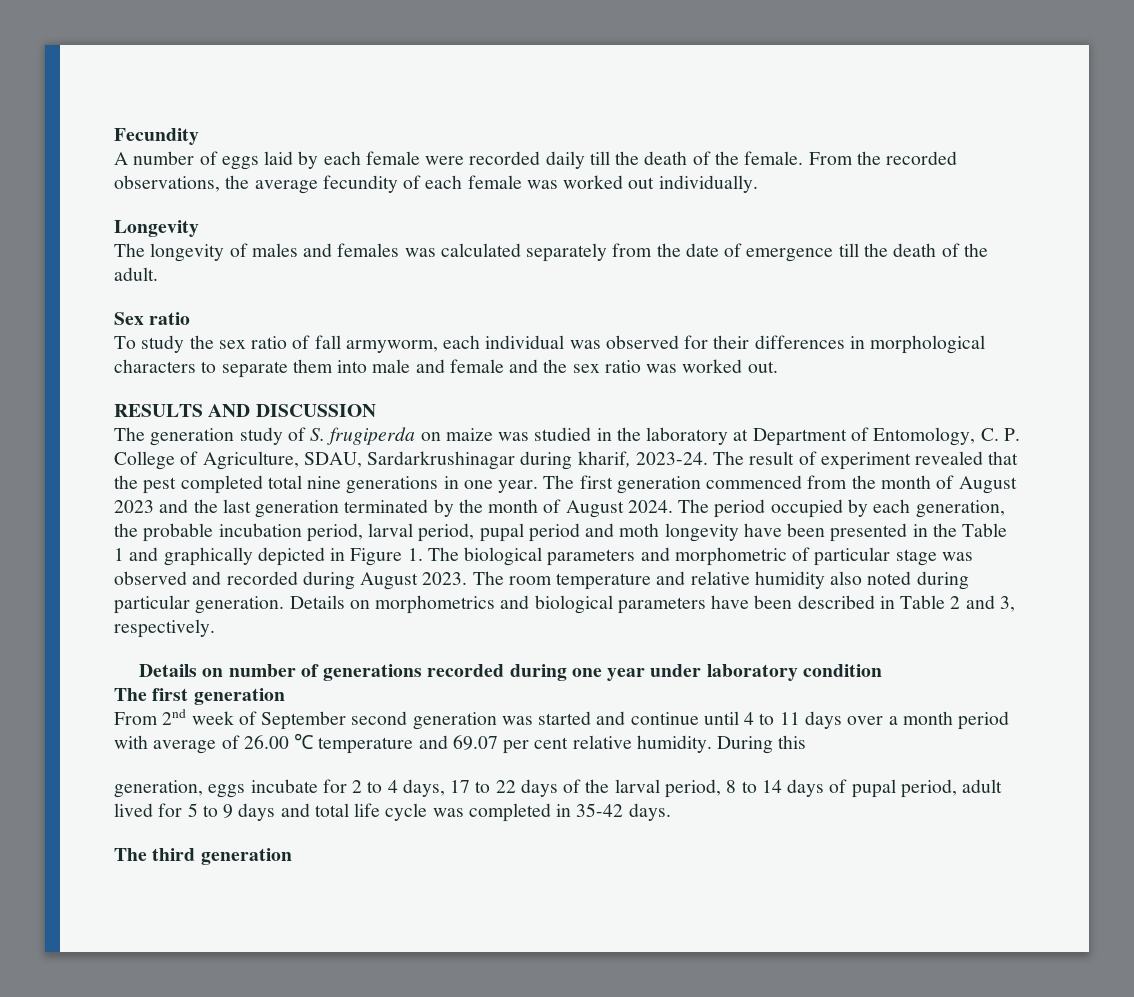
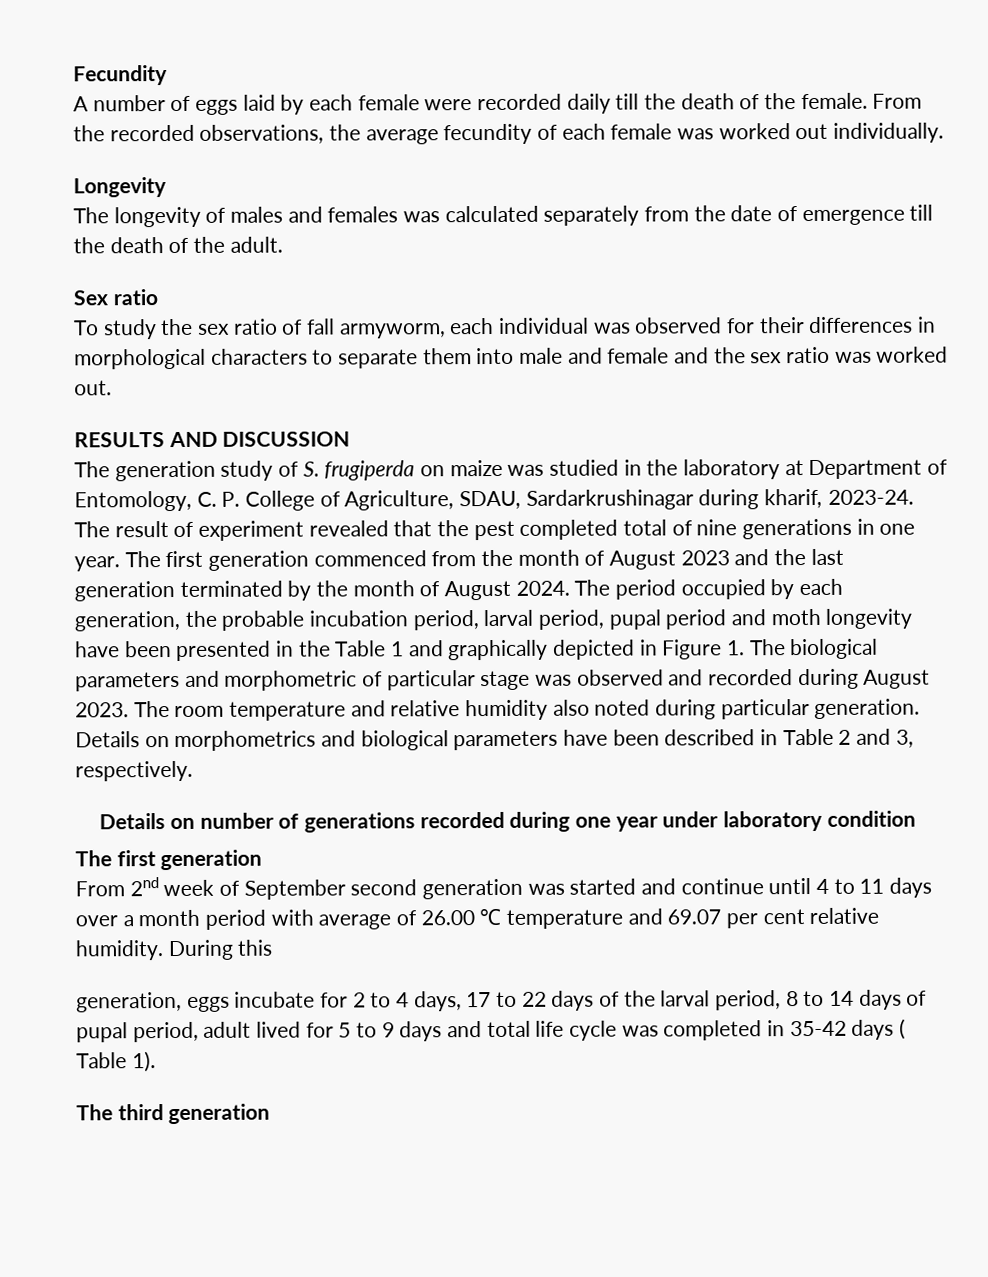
- The result of experiment revealed that the pest completed total nine generations in one year.
+ The result of experiment revealed that the pest completed total of nine generations in one year.
- generation, eggs incubate for 2 to 4 days, 17 to 22 days of the larval period, 8 to 14 days of pupal period, adult lived for 5 to 9 days and total life cycle was completed in 35-42 days.
+ generation, eggs incubate for 2 to 4 days, 17 to 22 days of the larval period, 8 to 14 days of pupal period, adult lived for 5 to 9 days and total life cycle was completed in 35-42 days ( Table 1).

